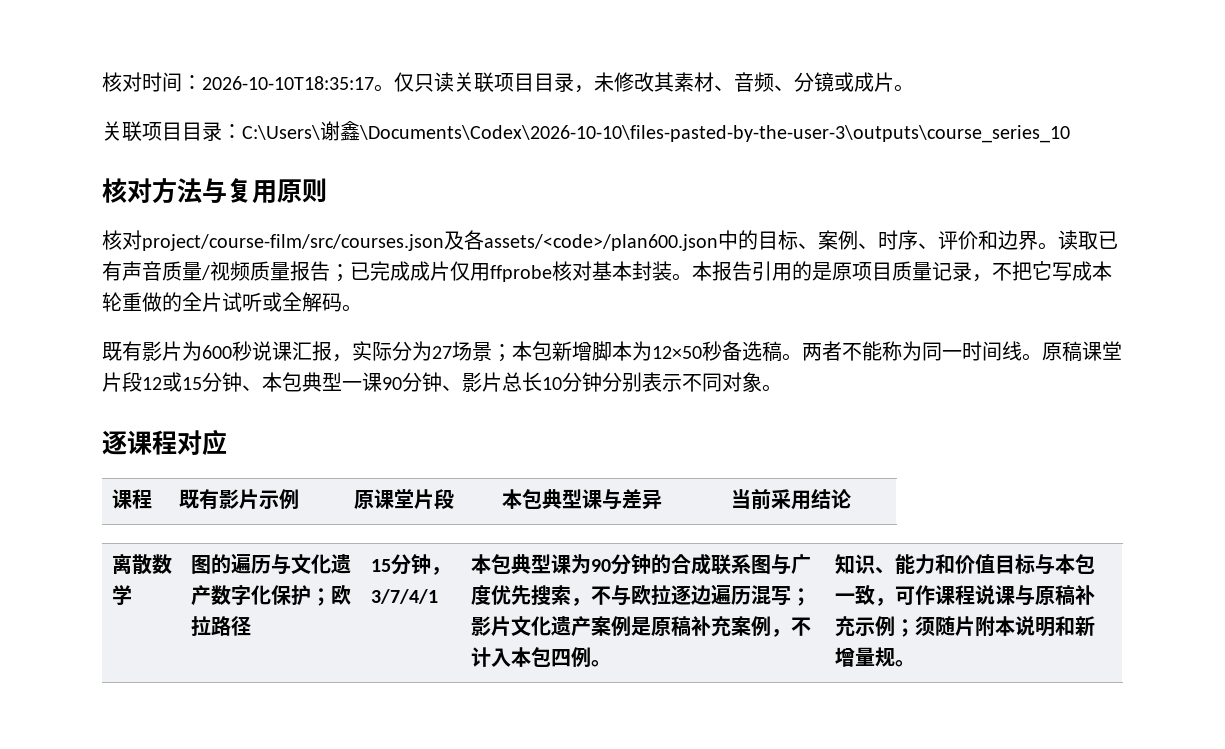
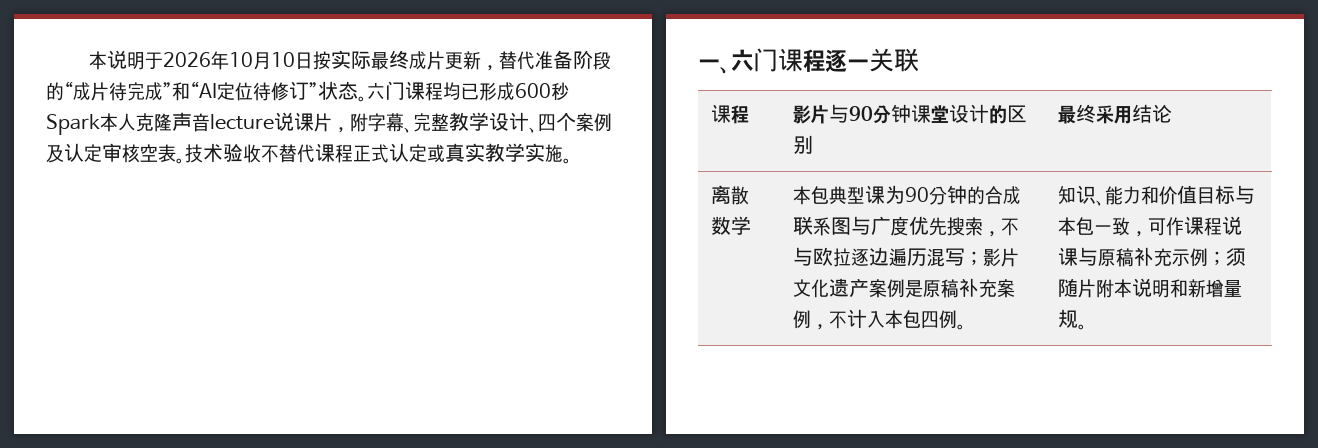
- 核对时间：2026-10-10T18:35:17。仅只读关联项目目录，未修改其素材、音频、分镜或成片。
- 关联项目目录：C:\Users\谢鑫\Documents\Codex\2026-10-10\files-pasted-by-the-user-3\outputs\course_series_10
- 核对方法与复用原则
- 核对project/course-film/src/courses.json及各assets/<code>/plan600.json中的目标、案例、时序、评价和边界。读取已有声音质量/视频质量报告；已完成成片仅用ffprobe核对基本封装。本报告引用的是原项目质量记录，不把它写成本轮重做的全片试听或全解码。
- 既有影片为600秒说课汇报，实际分为27场景；本包新增脚本为12×50秒备选稿。两者不能称为同一时间线。原稿课堂片段12或15分钟、本包典型一课90分钟、影片总长10分钟分别表示不同对象。
- 逐课程对应
- 课程 | 既有影片示例 | 原课堂片段 | 本包典型课与差异 | 当前采用结论
- 离散数学 | 图的遍历与文化遗产数字化保护；欧拉路径 | 15分钟，3/7/4/1
+ 本说明于2026年10月10日按实际最终成片更新，替代准备阶段的“成片待完成”和“AI定位待修订”状态。六门课程均已形成600秒Spark本人克隆声音lecture说课片，附字幕、完整教学设计、四个案例及认定审核空表。技术验收不替代课程正式认定或真实教学实施。
+ 一、六门课程逐一关联
+ 课程 | 影片与90分钟课堂设计的区别 | 最终采用结论
+ 离散数学

